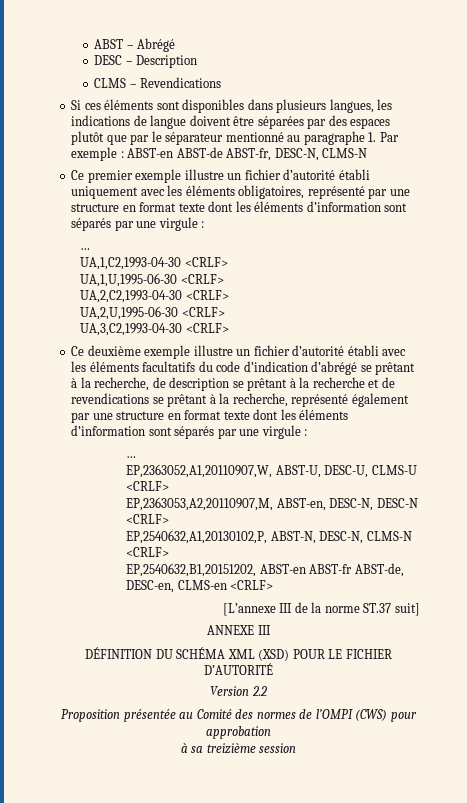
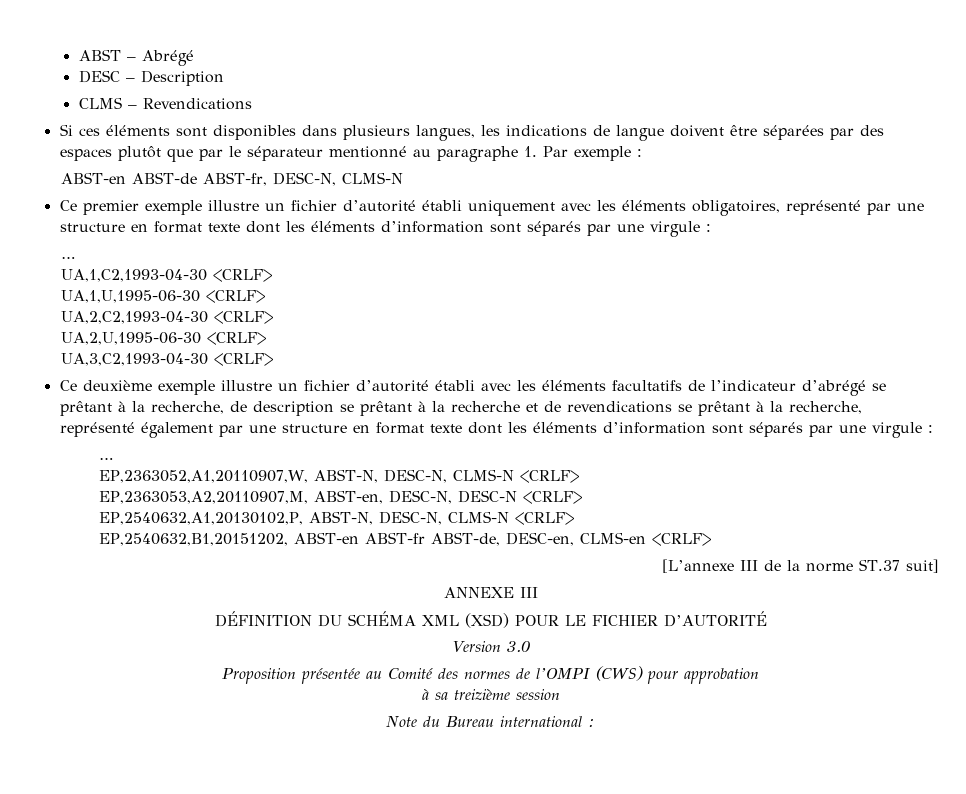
- Si ces éléments sont disponibles dans plusieurs langues, les indications de langue doivent être séparées par des espaces plutôt que par le séparateur mentionné au paragraphe 1. Par exemple : ABST-en ABST-de ABST-fr, DESC-N, CLMS-N
+ Si ces éléments sont disponibles dans plusieurs langues, les indications de langue doivent être séparées par des espaces plutôt que par le séparateur mentionné au paragraphe 1. Par exemple :
+ ABST-en ABST-de ABST-fr, DESC-N, CLMS-N
- Ce deuxième exemple illustre un fichier d’autorité établi avec les éléments facultatifs du code d’indication d’abrégé se prêtant à la recherche, de description se prêtant à la recherche et de revendications se prêtant à la recherche, représenté également par une structure en format texte dont les éléments d’information sont séparés par une virgule :
+ Ce deuxième exemple illustre un fichier d’autorité établi avec les éléments facultatifs de l’indicateur d’abrégé se prêtant à la recherche, de description se prêtant à la recherche et de revendications se prêtant à la recherche, représenté également par une structure en format texte dont les éléments d’information sont séparés par une virgule :
- EP,2363052,A1,20110907,W, ABST-U, DESC-U, CLMS-U <CRLF>
+ EP,2363052,A1,20110907,W, ABST-N, DESC-N, CLMS-N <CRLF>
- Version 2.2
+ Version 3.0
+ Note du Bureau international :

